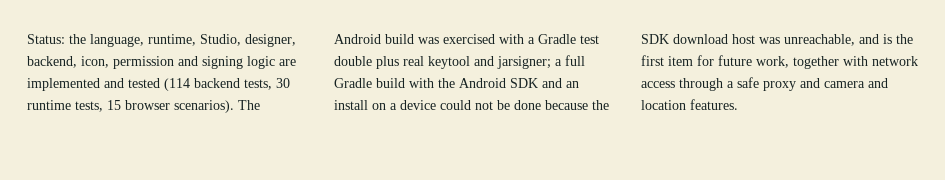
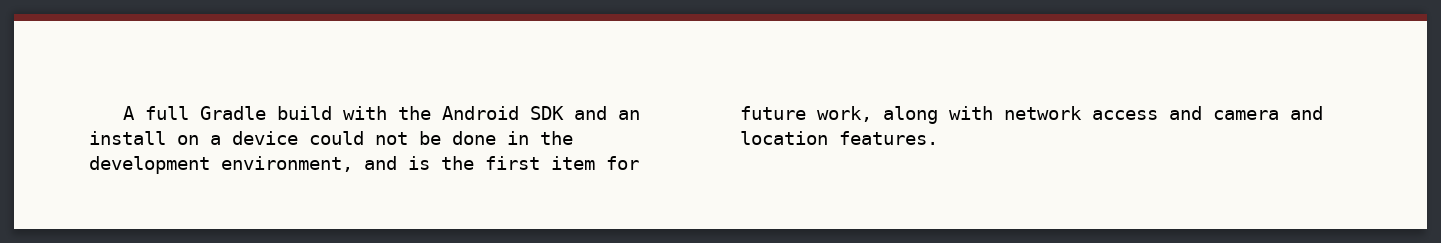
- Status: the language, runtime, Studio, designer, backend, icon, permission and signing logic are implemented and tested (114 backend tests, 30 runtime tests, 15 browser scenarios). The Android build was exercised with a Gradle test double plus real keytool and jarsigner; a full Gradle build with the Android SDK and an install on a device could not be done because the SDK download host was unreachable, and is the first item for future work, together with network access through a safe proxy and camera and location features.
+ A full Gradle build with the Android SDK and an install on a device could not be done in the development environment, and is the first item for future work, along with network access and camera and location features.

